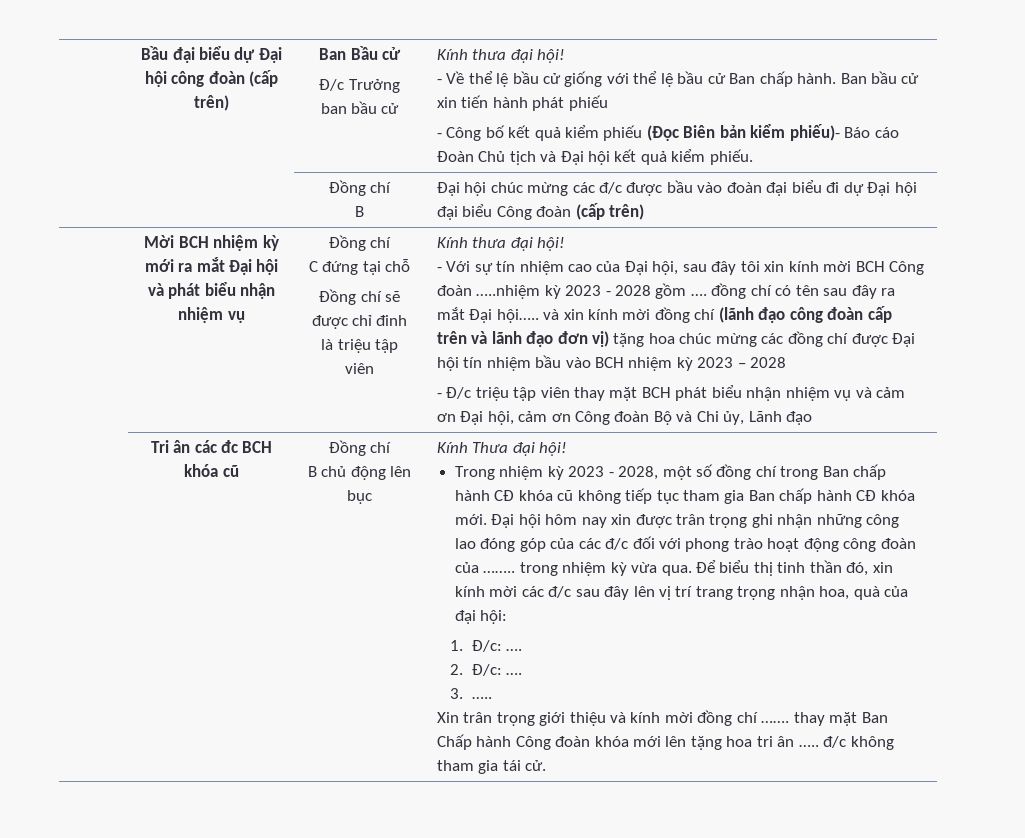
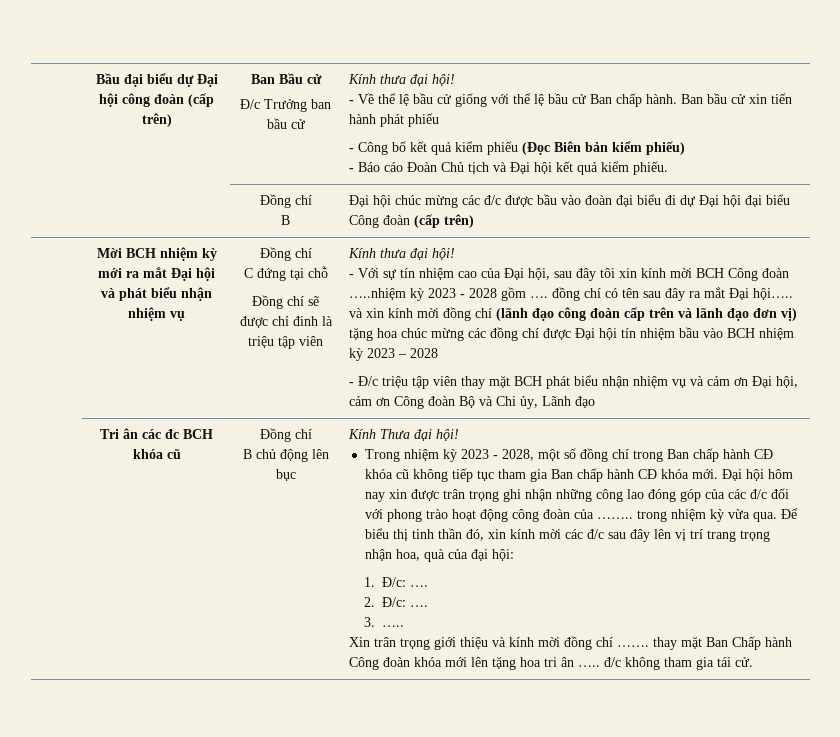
- - Công bố kết quả kiểm phiếu (Đọc Biên bản kiểm phiếu)- Báo cáo Đoàn Chủ tịch và Đại hội kết quả kiểm phiếu.
+ - Công bố kết quả kiểm phiếu (Đọc Biên bản kiểm phiếu)
+ - Báo cáo Đoàn Chủ tịch và Đại hội kết quả kiểm phiếu.

